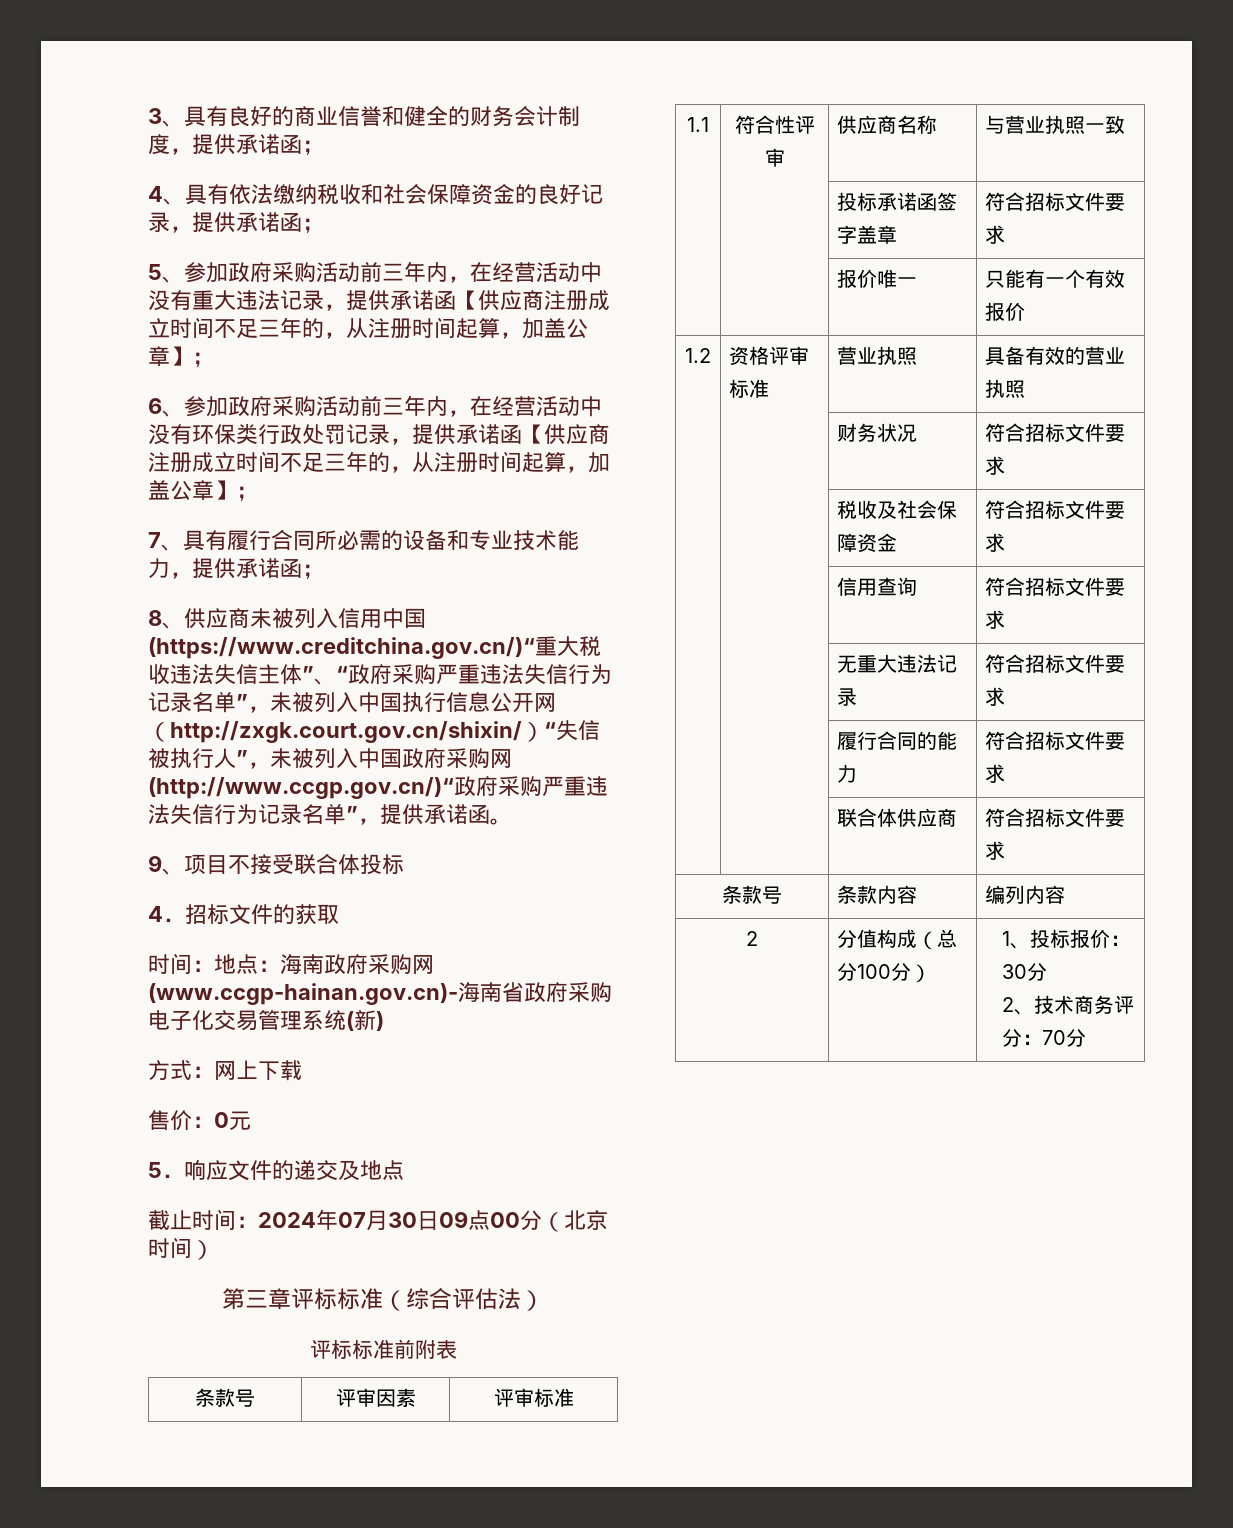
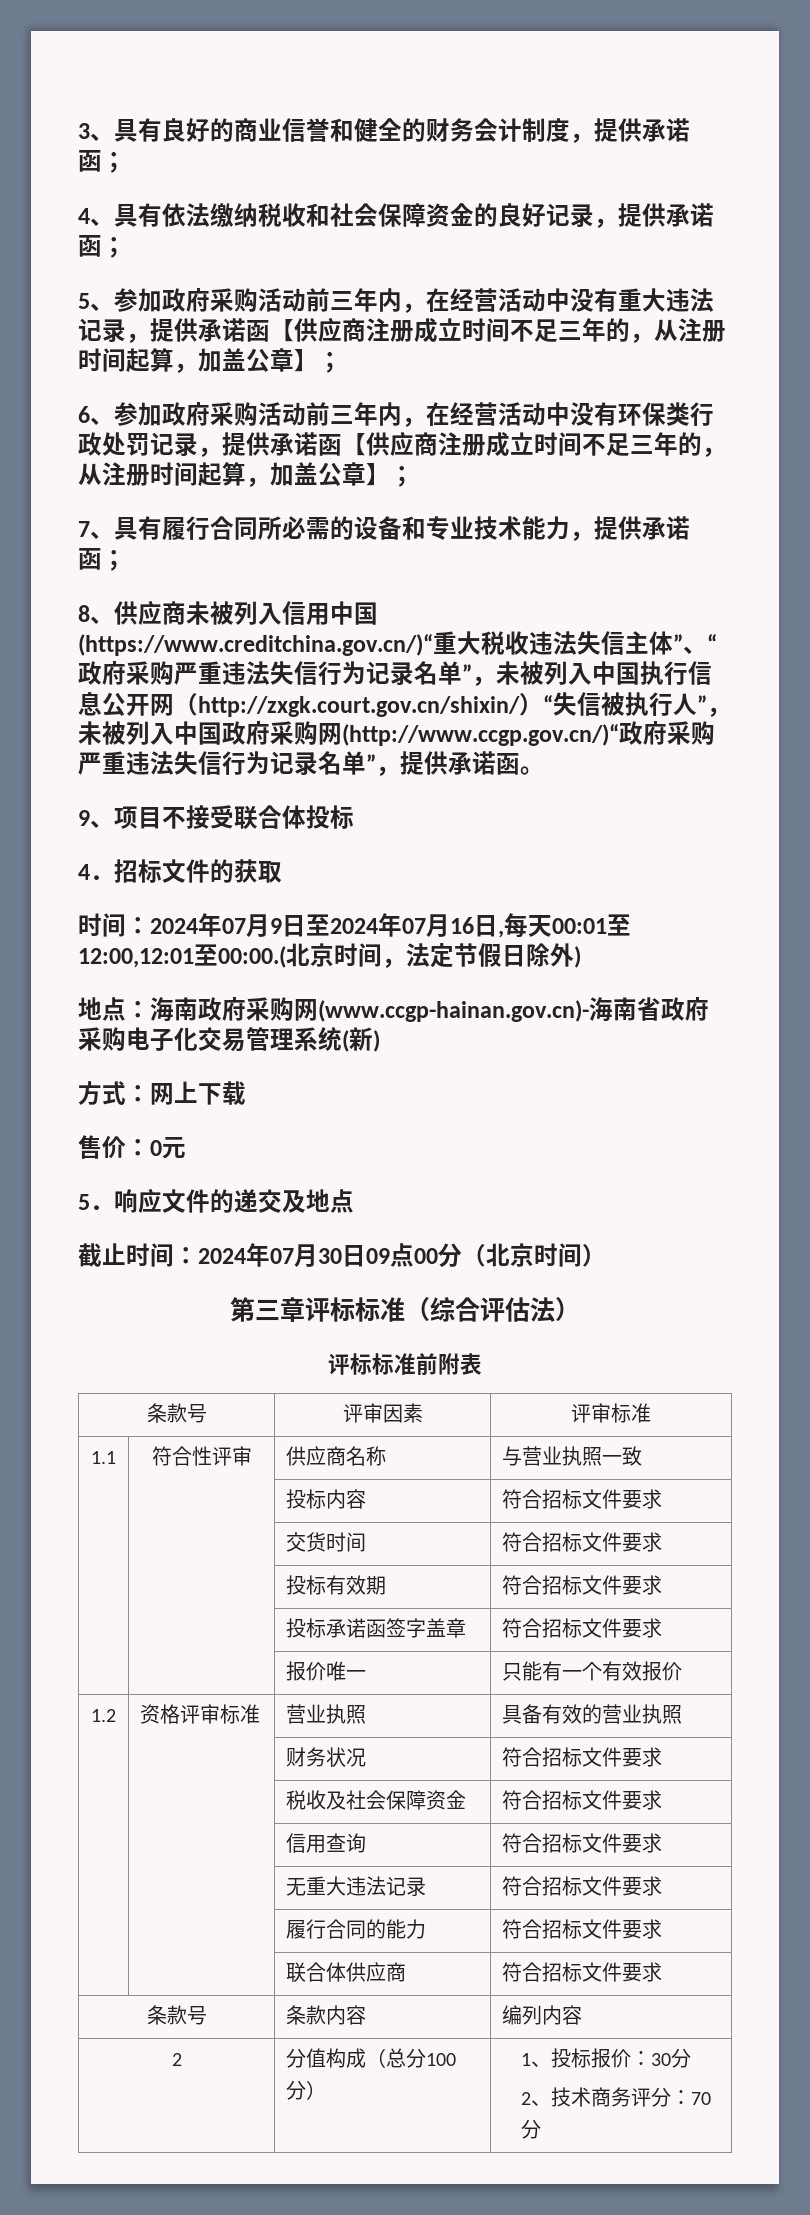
- 时间：地点：海南政府采购网(www.ccgp-hainan.gov.cn)-海南省政府采购电子化交易管理系统(新)
+ 时间：2024年07月9日至2024年07月16日,每天00:01至12:00,12:01至00:00.(北京时间，法定节假日除外)
+ 地点：海南政府采购网(www.ccgp-hainan.gov.cn)-海南省政府采购电子化交易管理系统(新)
+ | | 投标内容 | 符合招标文件要求
+ | | 交货时间 | 符合招标文件要求
+ | | 投标有效期 | 符合招标文件要求

